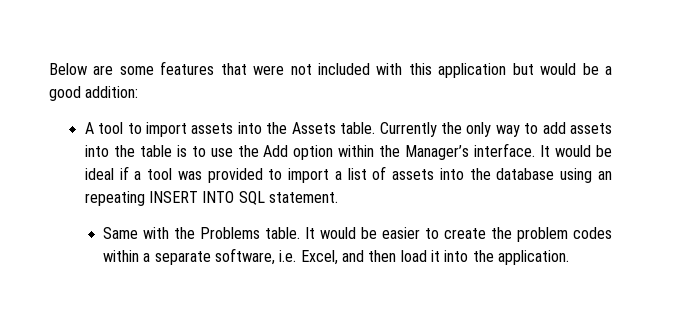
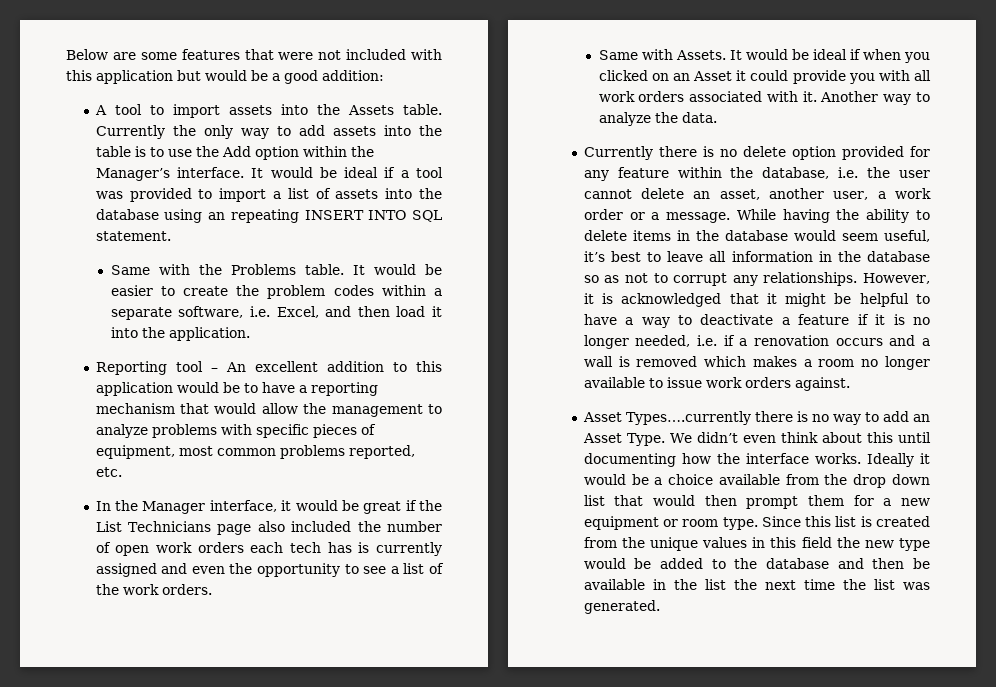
+ Reporting tool – An excellent addition to this application would be to have a reporting mechanism that would allow the management to analyze problems with specific pieces of equipment, most common problems reported, etc.
+ In the Manager interface, it would be great if the List Technicians page also included the number of open work orders each tech has is currently assigned and even the opportunity to see a list of the work orders.
+ Same with Assets. It would be ideal if when you clicked on an Asset it could provide you with all work orders associated with it. Another way to analyze the data.
+ Currently there is no delete option provided for any feature within the database, i.e. the user cannot delete an asset, another user, a work order or a message. While having the ability to delete items in the database would seem useful, it’s best to leave all information in the database so as not to corrupt any relationships. However, it is acknowledged that it might be helpful to have a way to deactivate a feature if it is no longer needed, i.e. if a renovation occurs and a wall is removed which makes a room no longer available to issue work orders against.
+ Asset Types….currently there is no way to add an Asset Type. We didn’t even think about this until documenting how the interface works. Ideally it would be a choice available from the drop down list that would then prompt them for a new equipment or room type. Since this list is created from the unique values in this field the new type would be added to the database and then be available in the list the next time the list was generated.

